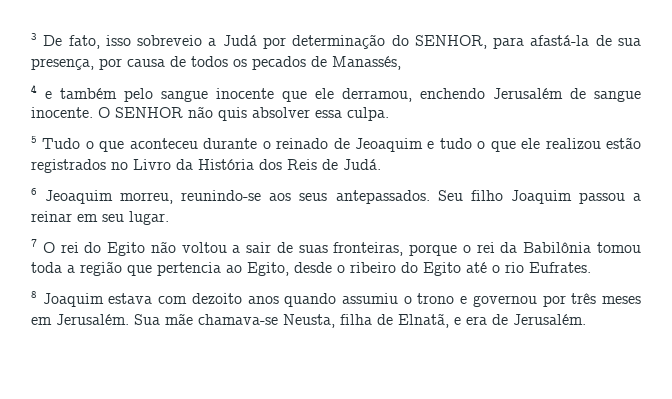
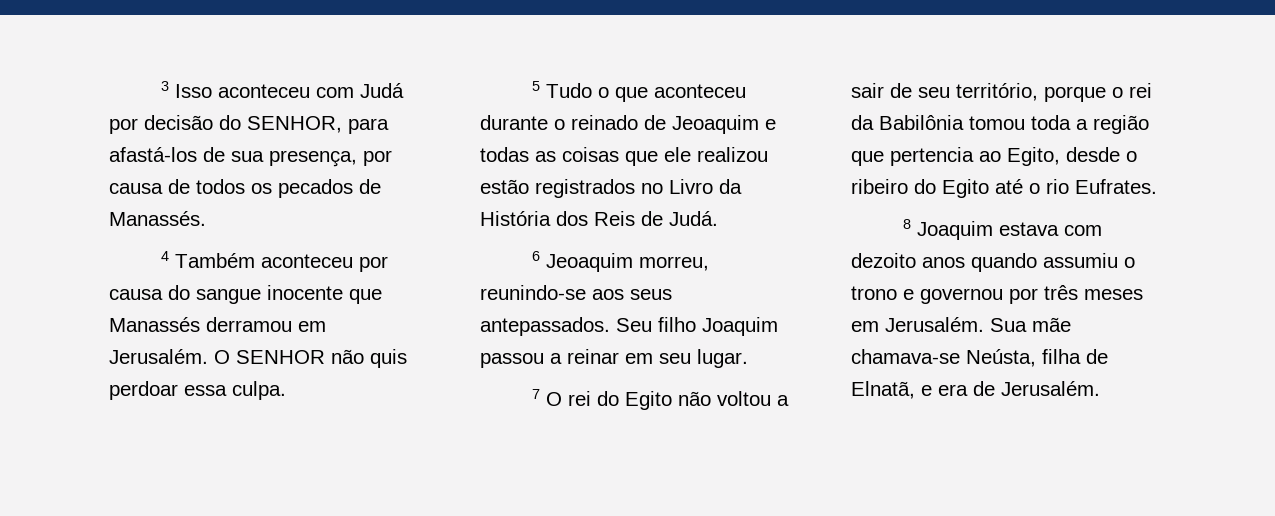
- 3 De fato, isso sobreveio a Judá por determinação do SENHOR, para afastá-la de sua presença, por causa de todos os pecados de Manassés,
+ 3 Isso aconteceu com Judá por decisão do SENHOR, para afastá-los de sua presença, por causa de todos os pecados de Manassés.
- 4 e também pelo sangue inocente que ele derramou, enchendo Jerusalém de sangue inocente.
+ 4 Também aconteceu por causa do sangue inocente que Manassés derramou em Jerusalém.
- O SENHOR não quis absolver essa culpa.
+ O SENHOR não quis perdoar essa culpa.
- 5 Tudo o que aconteceu durante o reinado de Jeoaquim e tudo o que ele realizou estão registrados no Livro da História dos Reis de Judá.
+ 5 Tudo o que aconteceu durante o reinado de Jeoaquim e todas as coisas que ele realizou estão registrados no Livro da História dos Reis de Judá.
- 7 O rei do Egito não voltou a sair de suas fronteiras, porque o rei da Babilônia tomou toda a região que pertencia ao Egito, desde o ribeiro do Egito até o rio Eufrates.
+ 7 O rei do Egito não voltou a sair de seu território, porque o rei da Babilônia tomou toda a região que pertencia ao Egito, desde o ribeiro do Egito até o rio Eufrates.
- Sua mãe chamava-se Neusta, filha de Elnatã, e era de Jerusalém.
+ Sua mãe chamava-se Neústa, filha de Elnatã, e era de Jerusalém.

